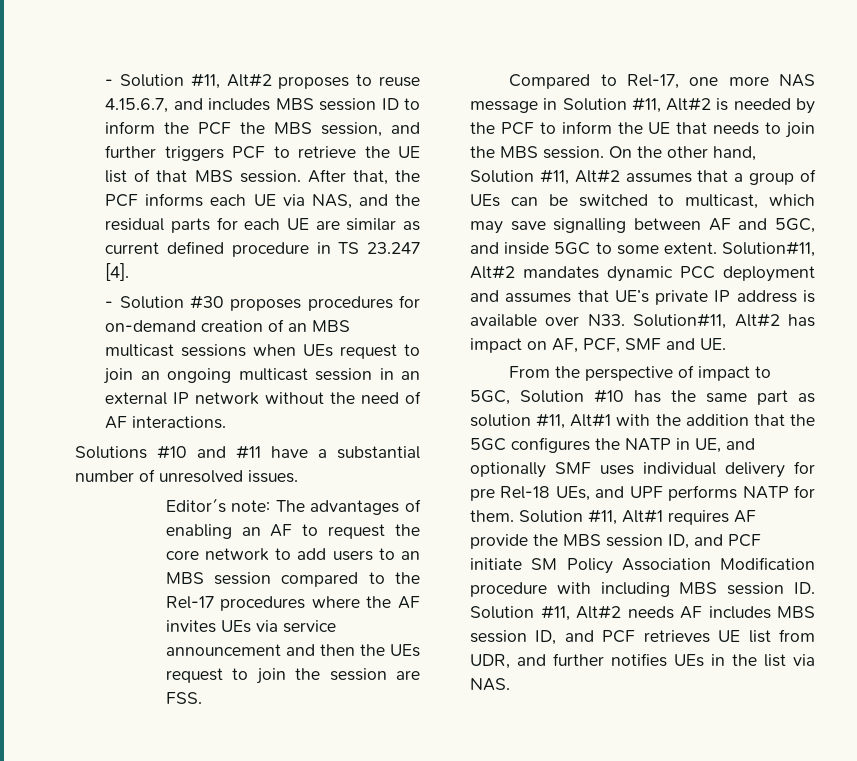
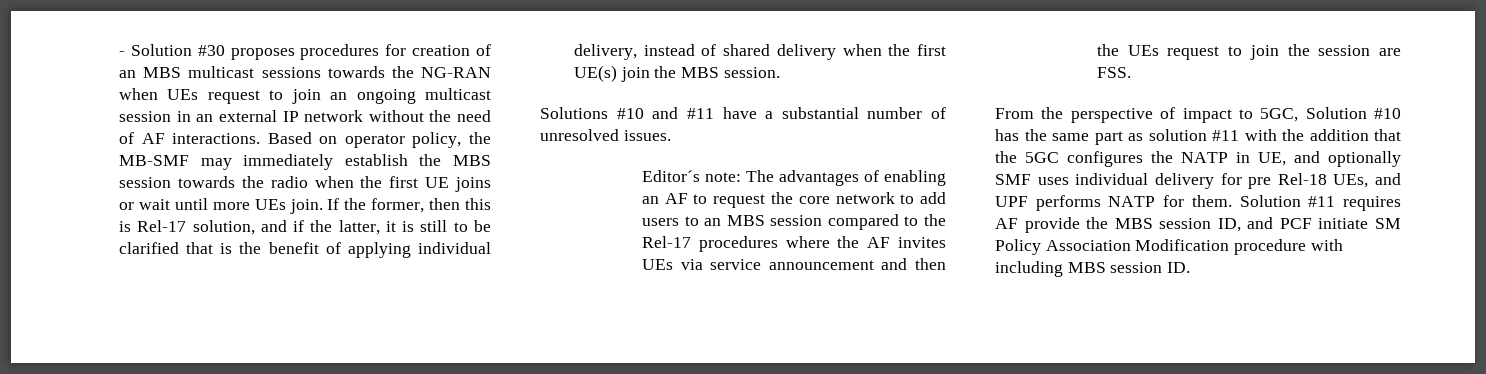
- - Solution #11, Alt#2 proposes to reuse 4.15.6.7, and includes MBS session ID to inform the PCF the MBS session, and further triggers PCF to retrieve the UE list of that MBS session. After that, the PCF informs each UE via NAS, and the residual parts for each UE are similar as current defined procedure in TS 23.247 [4].
- - Solution #30 proposes procedures for on-demand creation of an MBS multicast sessions when UEs request to join an ongoing multicast session in an external IP network without the need of AF interactions.
+ - Solution #30 proposes procedures for creation of an MBS multicast sessions towards the NG-RAN when UEs request to join an ongoing multicast session in an external IP network without the need of AF interactions. Based on operator policy, the MB-SMF may immediately establish the MBS session towards the radio when the first UE joins or wait until more UEs join. If the former, then this is Rel-17 solution, and if the latter, it is still to be clarified that is the benefit of applying individual delivery, instead of shared delivery when the first UE(s) join the MBS session.
- Compared to Rel-17, one more NAS message in Solution #11, Alt#2 is needed by the PCF to inform the UE that needs to join the MBS session. On the other hand, Solution #11, Alt#2 assumes that a group of UEs can be switched to multicast, which may save signalling between AF and 5GC, and inside 5GC to some extent. Solution#11, Alt#2 mandates dynamic PCC deployment and assumes that UE’s private IP address is available over N33. Solution#11, Alt#2 has impact on AF, PCF, SMF and UE.
- From the perspective of impact to 5GC, Solution #10 has the same part as solution #11, Alt#1 with the addition that the 5GC configures the NATP in UE, and optionally SMF uses individual delivery for pre Rel-18 UEs, and UPF performs NATP for them.
+ From the perspective of impact to 5GC, Solution #10 has the same part as solution #11 with the addition that the 5GC configures the NATP in UE, and optionally SMF uses individual delivery for pre Rel-18 UEs, and UPF performs NATP for them.
- Solution #11, Alt#1 requires AF provide the MBS session ID, and PCF initiate SM Policy Association Modification procedure with including MBS session ID. Solution #11, Alt#2 needs AF includes MBS session ID, and PCF retrieves UE list from UDR, and further notifies UEs in the list via NAS.
+ Solution #11 requires AF provide the MBS session ID, and PCF initiate SM Policy Association Modification procedure with including MBS session ID.

